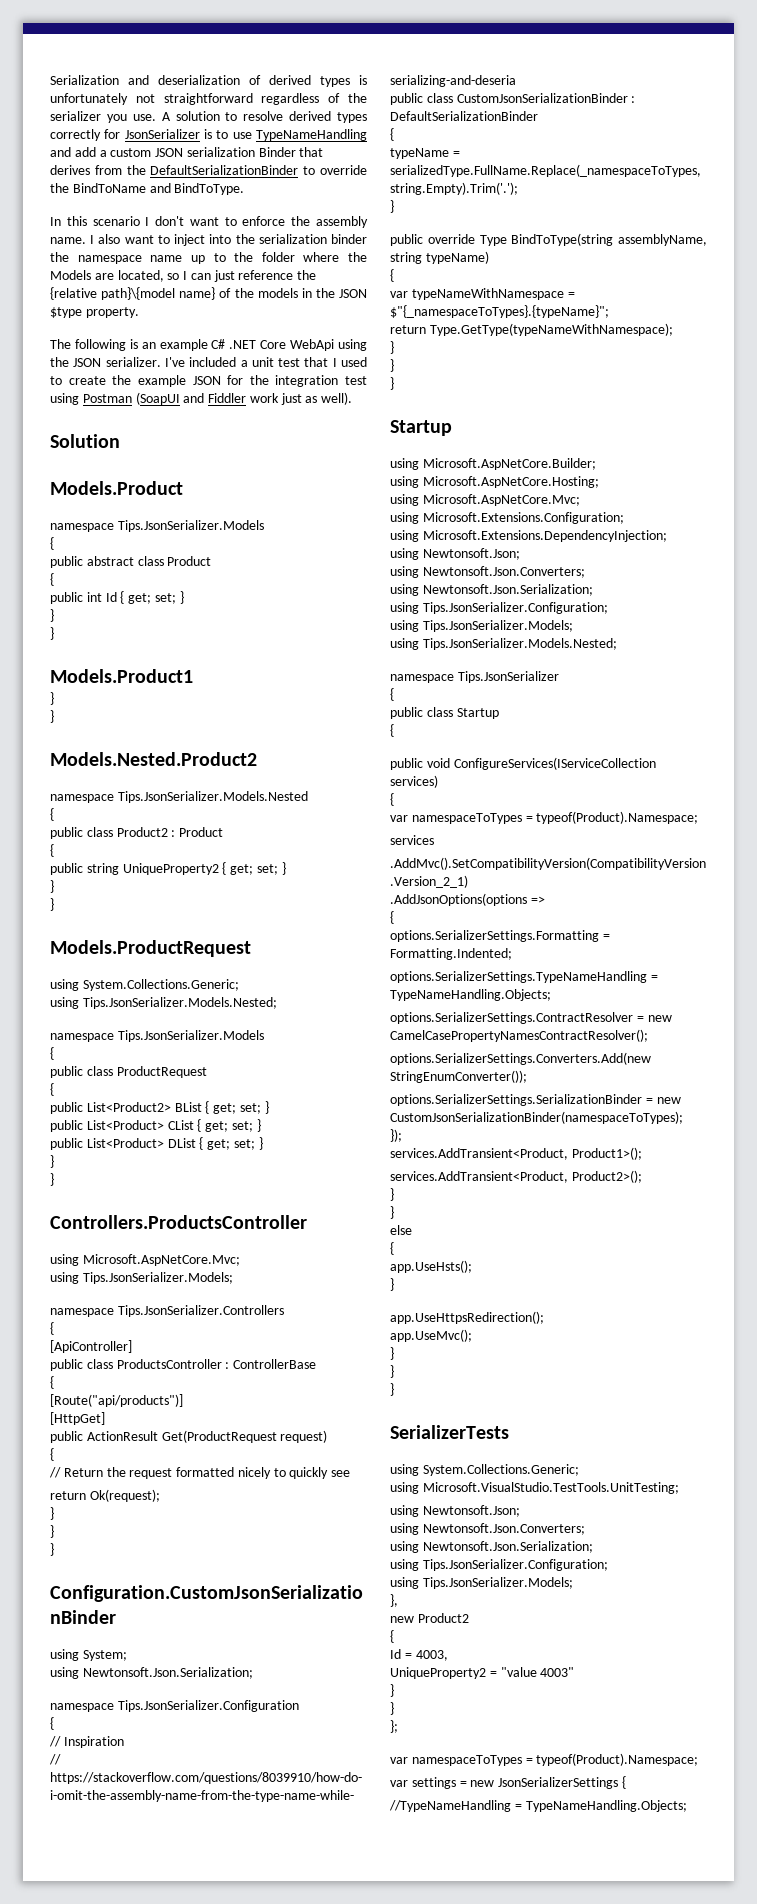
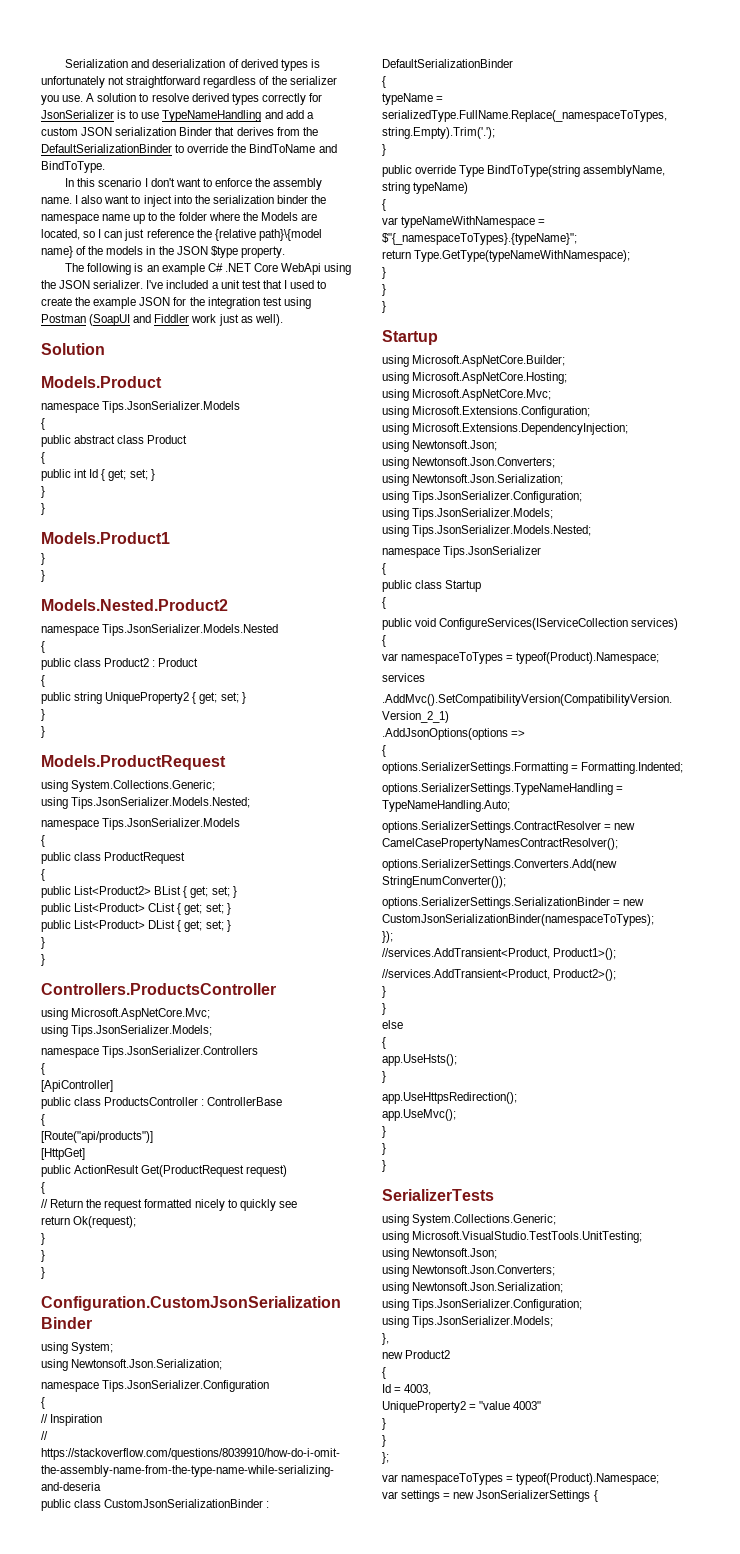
- options.SerializerSettings.TypeNameHandling = TypeNameHandling.Objects;
+ options.SerializerSettings.TypeNameHandling = TypeNameHandling.Auto;
- services.AddTransient<Product, Product1>();
+ //services.AddTransient<Product, Product1>();
- services.AddTransient<Product, Product2>();
+ //services.AddTransient<Product, Product2>();
- //TypeNameHandling = TypeNameHandling.Objects;

